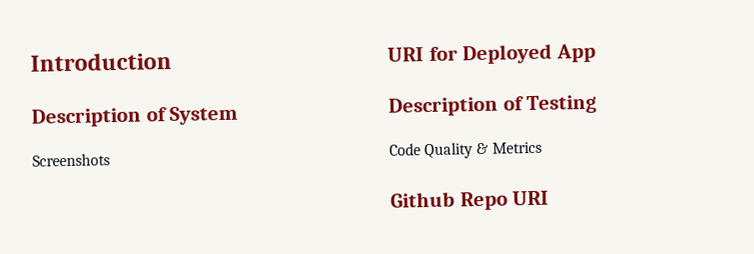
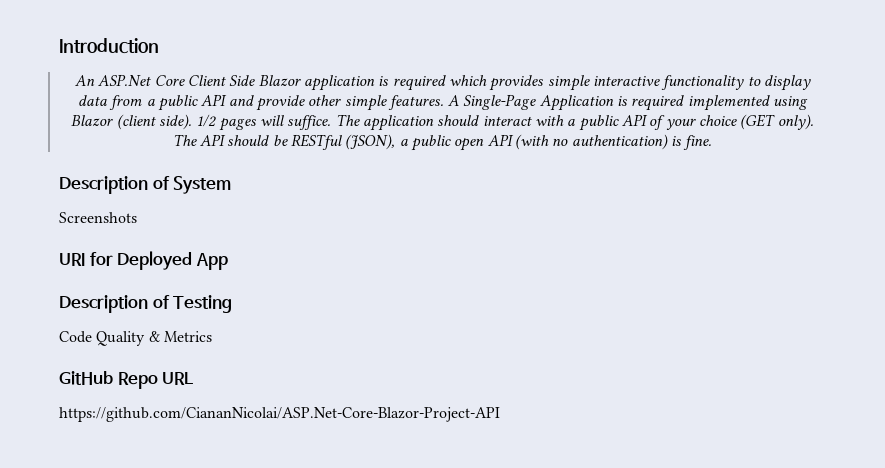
+ An ASP.Net Core Client Side Blazor application is required which provides simple interactive functionality to display data from a public API and provide other simple features. A Single-Page Application is required implemented using Blazor (client side). 1/2 pages will suffice. The application should interact with a public API of your choice (GET only). The API should be RESTful (JSON), a public open API (with no authentication) is fine.
- Github Repo URI
+ GitHub Repo URL
+ https://github.com/CiananNicolai/ASP.Net-Core-Blazor-Project-API

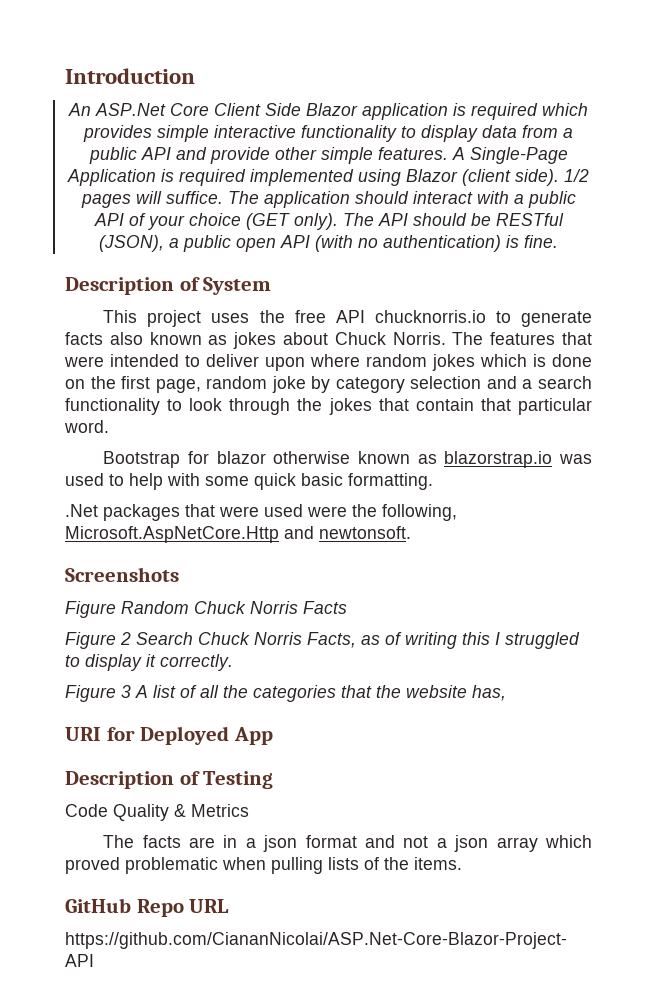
+ This project uses the free API chucknorris.io to generate facts also known as jokes about Chuck Norris. The features that were intended to deliver upon where random jokes which is done on the first page, random joke by category selection and a search functionality to look through the jokes that contain that particular word.
+ Bootstrap for blazor otherwise known as blazorstrap.io was used to help with some quick basic formatting.
+ .Net packages that were used were the following, Microsoft.AspNetCore.Http and newtonsoft.
  Screenshots
+ Figure Random Chuck Norris Facts
+ Figure 2 Search Chuck Norris Facts, as of writing this I struggled to display it correctly.
+ Figure 3 A list of all the categories that the website has,
+ The facts are in a json format and not a json array which proved problematic when pulling lists of the items.

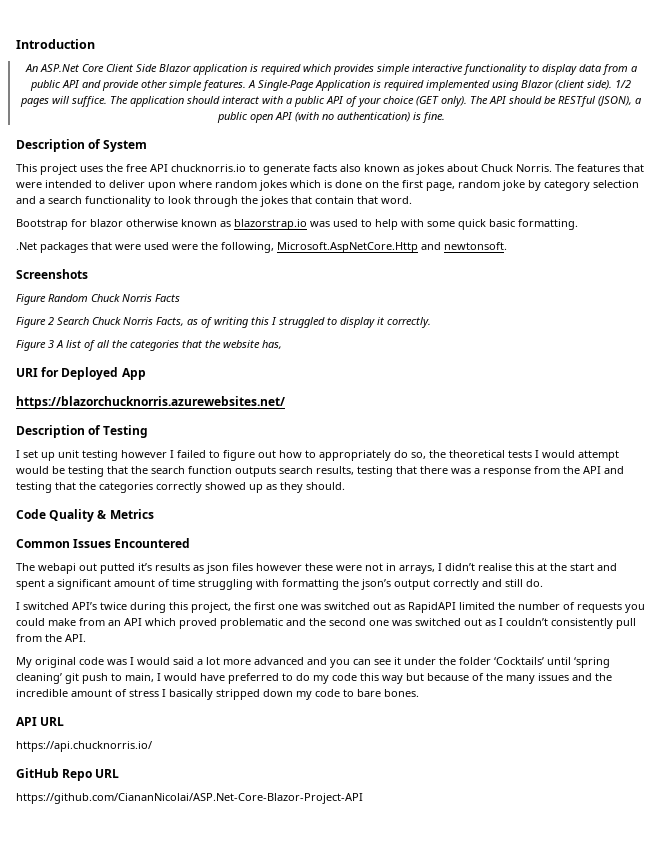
- The features that were intended to deliver upon where random jokes which is done on the first page, random joke by category selection and a search functionality to look through the jokes that contain that particular word.
+ The features that were intended to deliver upon where random jokes which is done on the first page, random joke by category selection and a search functionality to look through the jokes that contain that word.
+ https://blazorchucknorris.azurewebsites.net/
+ I set up unit testing however I failed to figure out how to appropriately do so, the theoretical tests I would attempt would be testing that the search function outputs search results, testing that there was a response from the API and testing that the categories correctly showed up as they should.
  Code Quality & Metrics
- The facts are in a json format and not a json array which proved problematic when pulling lists of the items.
+ Common Issues Encountered
+ The webapi out putted it’s results as json files however these were not in arrays, I didn’t realise this at the start and spent a significant amount of time struggling with formatting the json’s output correctly and still do.
+ I switched API’s twice during this project, the first one was switched out as RapidAPI limited the number of requests you could make from an API which proved problematic and the second one was switched out as I couldn’t consistently pull from the API.
+ My original code was I would said a lot more advanced and you can see it under the folder ‘Cocktails’ until ‘spring cleaning’ git push to main, I would have preferred to do my code this way but because of the many issues and the incredible amount of stress I basically stripped down my code to bare bones.
+ API URL
+ https://api.chucknorris.io/

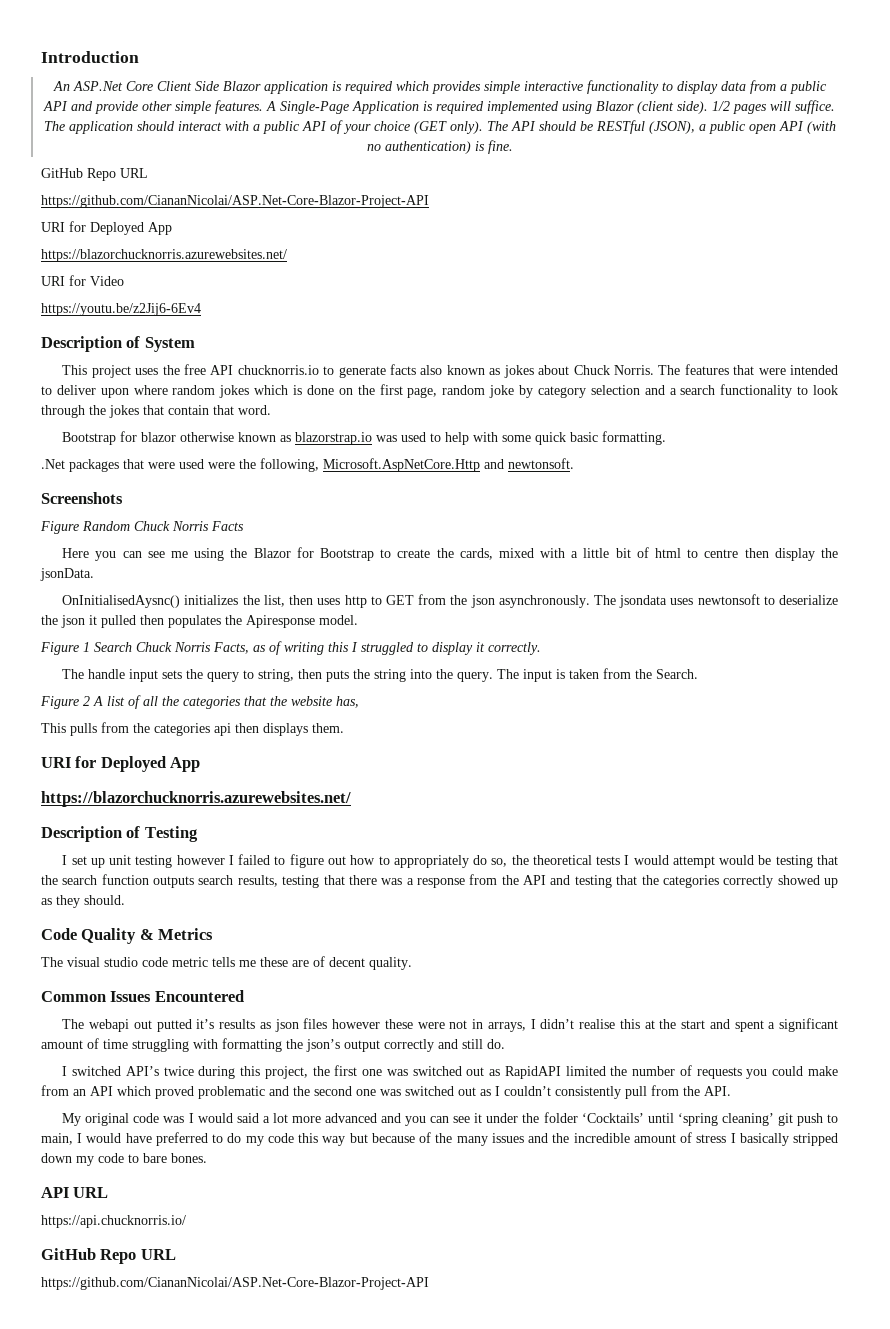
  The API should be RESTful (JSON), a public open API (with no authentication) is fine.
+ GitHub Repo URL
+ https://github.com/CiananNicolai/ASP.Net-Core-Blazor-Project-API
+ URI for Deployed App
+ https://blazorchucknorris.azurewebsites.net/
+ URI for Video
+ https://youtu.be/z2Jij6-6Ev4
- Figure 2 Search Chuck Norris Facts, as of writing this I struggled to display it correctly.
+ Here you can see me using the Blazor for Bootstrap to create the cards, mixed with a little bit of html to centre then display the jsonData.
+ OnInitialisedAysnc() initializes the list, then uses http to GET from the json asynchronously. The jsondata uses newtonsoft to deserialize the json it pulled then populates the Apiresponse model.
+ Figure 1 Search Chuck Norris Facts, as of writing this I struggled to display it correctly.
- Figure 3 A list of all the categories that the website has,
+ The handle input sets the query to string, then puts the string into the query. The input is taken from the Search.
+ Figure 2 A list of all the categories that the website has,
+ This pulls from the categories api then displays them.
+ The visual studio code metric tells me these are of decent quality.

